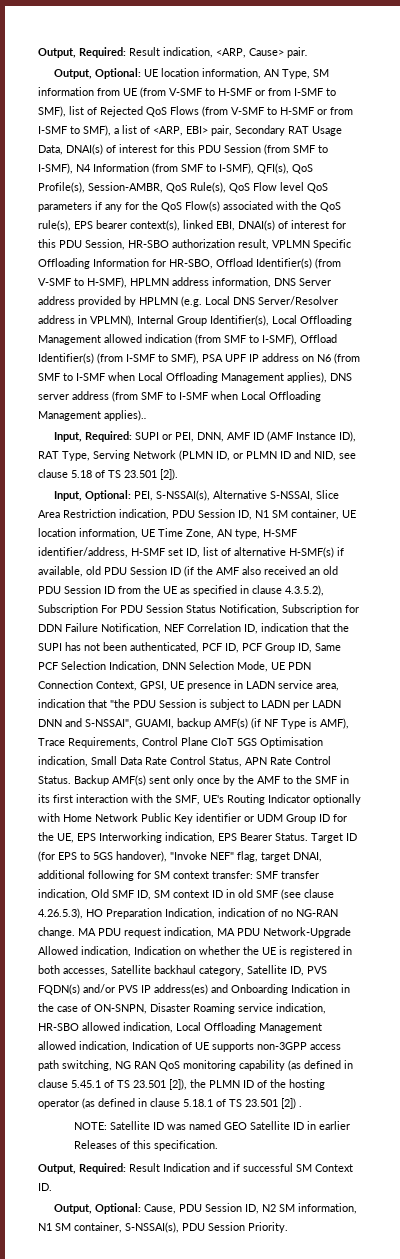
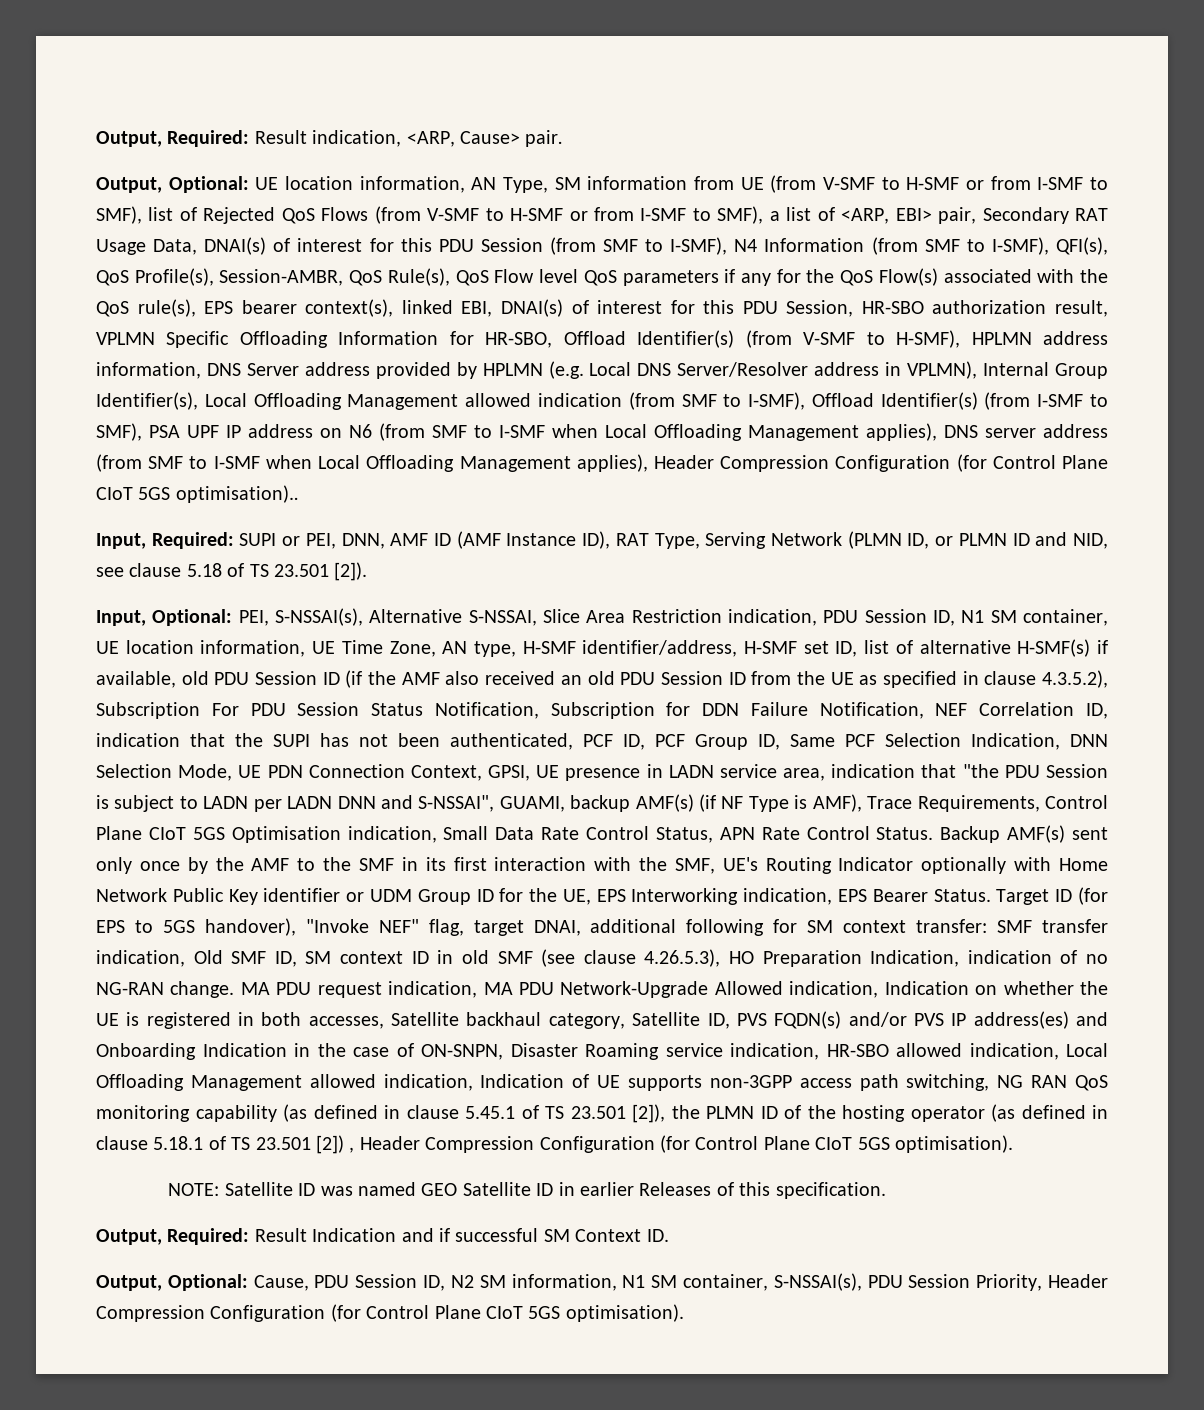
- UE location information, AN Type, SM information from UE (from V-SMF to H-SMF or from I-SMF to SMF), list of Rejected QoS Flows (from V-SMF to H-SMF or from I-SMF to SMF), a list of <ARP, EBI> pair, Secondary RAT Usage Data, DNAI(s) of interest for this PDU Session (from SMF to I-SMF), N4 Information (from SMF to I-SMF), QFI(s), QoS Profile(s), Session-AMBR, QoS Rule(s), QoS Flow level QoS parameters if any for the QoS Flow(s) associated with the QoS rule(s), EPS bearer context(s), linked EBI, DNAI(s) of interest for this PDU Session, HR-SBO authorization result, VPLMN Specific Offloading Information for HR-SBO, Offload Identifier(s) (from V-SMF to H-SMF), HPLMN address information, DNS Server address provided by HPLMN (e.g. Local DNS Server/Resolver address in VPLMN), Internal Group Identifier(s), Local Offloading Management allowed indication (from SMF to I-SMF), Offload Identifier(s) (from I-SMF to SMF), PSA UPF IP address on N6 (from SMF to I-SMF when Local Offloading Management applies), DNS server address (from SMF to I-SMF when Local Offloading Management applies)..
+ UE location information, AN Type, SM information from UE (from V-SMF to H-SMF or from I-SMF to SMF), list of Rejected QoS Flows (from V-SMF to H-SMF or from I-SMF to SMF), a list of <ARP, EBI> pair, Secondary RAT Usage Data, DNAI(s) of interest for this PDU Session (from SMF to I-SMF), N4 Information (from SMF to I-SMF), QFI(s), QoS Profile(s), Session-AMBR, QoS Rule(s), QoS Flow level QoS parameters if any for the QoS Flow(s) associated with the QoS rule(s), EPS bearer context(s), linked EBI, DNAI(s) of interest for this PDU Session, HR-SBO authorization result, VPLMN Specific Offloading Information for HR-SBO, Offload Identifier(s) (from V-SMF to H-SMF), HPLMN address information, DNS Server address provided by HPLMN (e.g. Local DNS Server/Resolver address in VPLMN), Internal Group Identifier(s), Local Offloading Management allowed indication (from SMF to I-SMF), Offload Identifier(s) (from I-SMF to SMF), PSA UPF IP address on N6 (from SMF to I-SMF when Local Offloading Management applies), DNS server address (from SMF to I-SMF when Local Offloading Management applies), Header Compression Configuration (for Control Plane CIoT 5GS optimisation)..
- MA PDU request indication, MA PDU Network-Upgrade Allowed indication, Indication on whether the UE is registered in both accesses, Satellite backhaul category, Satellite ID, PVS FQDN(s) and/or PVS IP address(es) and Onboarding Indication in the case of ON-SNPN, Disaster Roaming service indication, HR-SBO allowed indication, Local Offloading Management allowed indication, Indication of UE supports non-3GPP access path switching, NG RAN QoS monitoring capability (as defined in clause 5.45.1 of TS 23.501 [2]), the PLMN ID of the hosting operator (as defined in clause 5.18.1 of TS 23.501 [2]) .
+ MA PDU request indication, MA PDU Network-Upgrade Allowed indication, Indication on whether the UE is registered in both accesses, Satellite backhaul category, Satellite ID, PVS FQDN(s) and/or PVS IP address(es) and Onboarding Indication in the case of ON-SNPN, Disaster Roaming service indication, HR-SBO allowed indication, Local Offloading Management allowed indication, Indication of UE supports non-3GPP access path switching, NG RAN QoS monitoring capability (as defined in clause 5.45.1 of TS 23.501 [2]), the PLMN ID of the hosting operator (as defined in clause 5.18.1 of TS 23.501 [2]) , Header Compression Configuration (for Control Plane CIoT 5GS optimisation).
- Output, Optional: Cause, PDU Session ID, N2 SM information, N1 SM container, S-NSSAI(s), PDU Session Priority.
+ Output, Optional: Cause, PDU Session ID, N2 SM information, N1 SM container, S-NSSAI(s), PDU Session Priority, Header Compression Configuration (for Control Plane CIoT 5GS optimisation).

